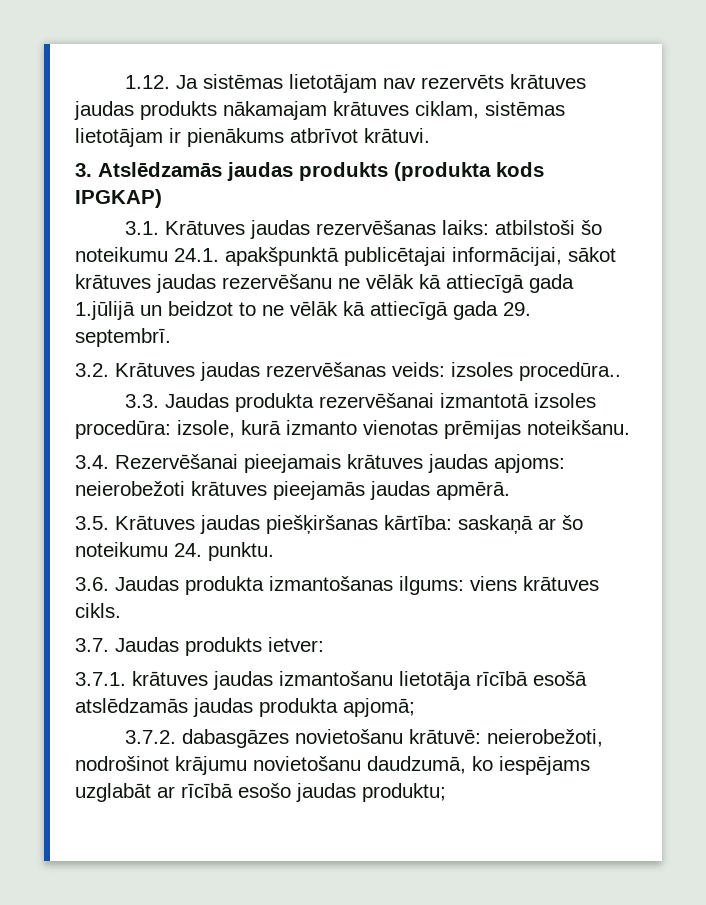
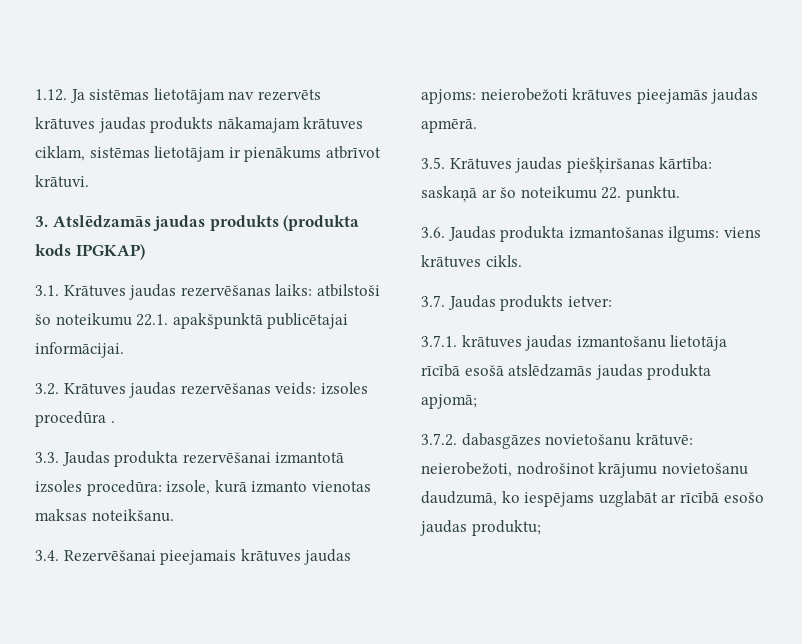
- 3.1. Krātuves jaudas rezervēšanas laiks: atbilstoši šo noteikumu 24.1. apakšpunktā publicētajai informācijai, sākot krātuves jaudas rezervēšanu ne vēlāk kā attiecīgā gada 1.jūlijā un beidzot to ne vēlāk kā attiecīgā gada 29. septembrī.
+ 3.1. Krātuves jaudas rezervēšanas laiks: atbilstoši šo noteikumu 22.1. apakšpunktā publicētajai informācijai.
- 3.2. Krātuves jaudas rezervēšanas veids: izsoles procedūra..
+ 3.2. Krātuves jaudas rezervēšanas veids: izsoles procedūra .
- 3.3. Jaudas produkta rezervēšanai izmantotā izsoles procedūra: izsole, kurā izmanto vienotas prēmijas noteikšanu.
+ 3.3. Jaudas produkta rezervēšanai izmantotā izsoles procedūra: izsole, kurā izmanto vienotas maksas noteikšanu.
- 3.5. Krātuves jaudas piešķiršanas kārtība: saskaņā ar šo noteikumu 24. punktu.
+ 3.5. Krātuves jaudas piešķiršanas kārtība: saskaņā ar šo noteikumu 22. punktu.

